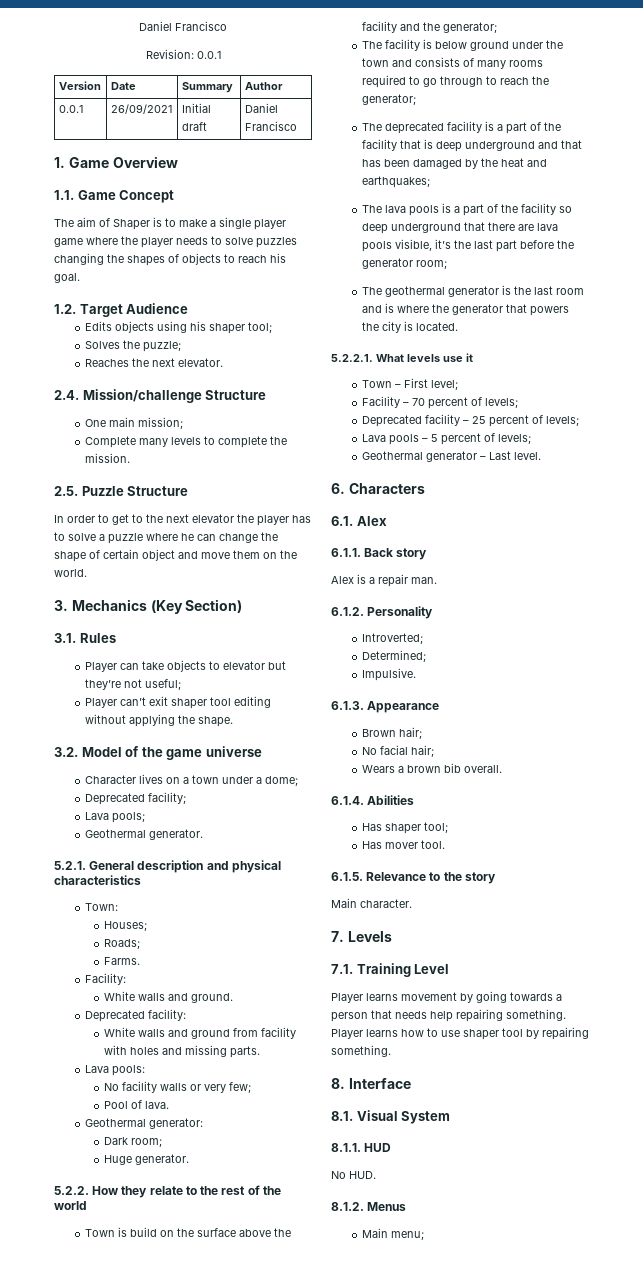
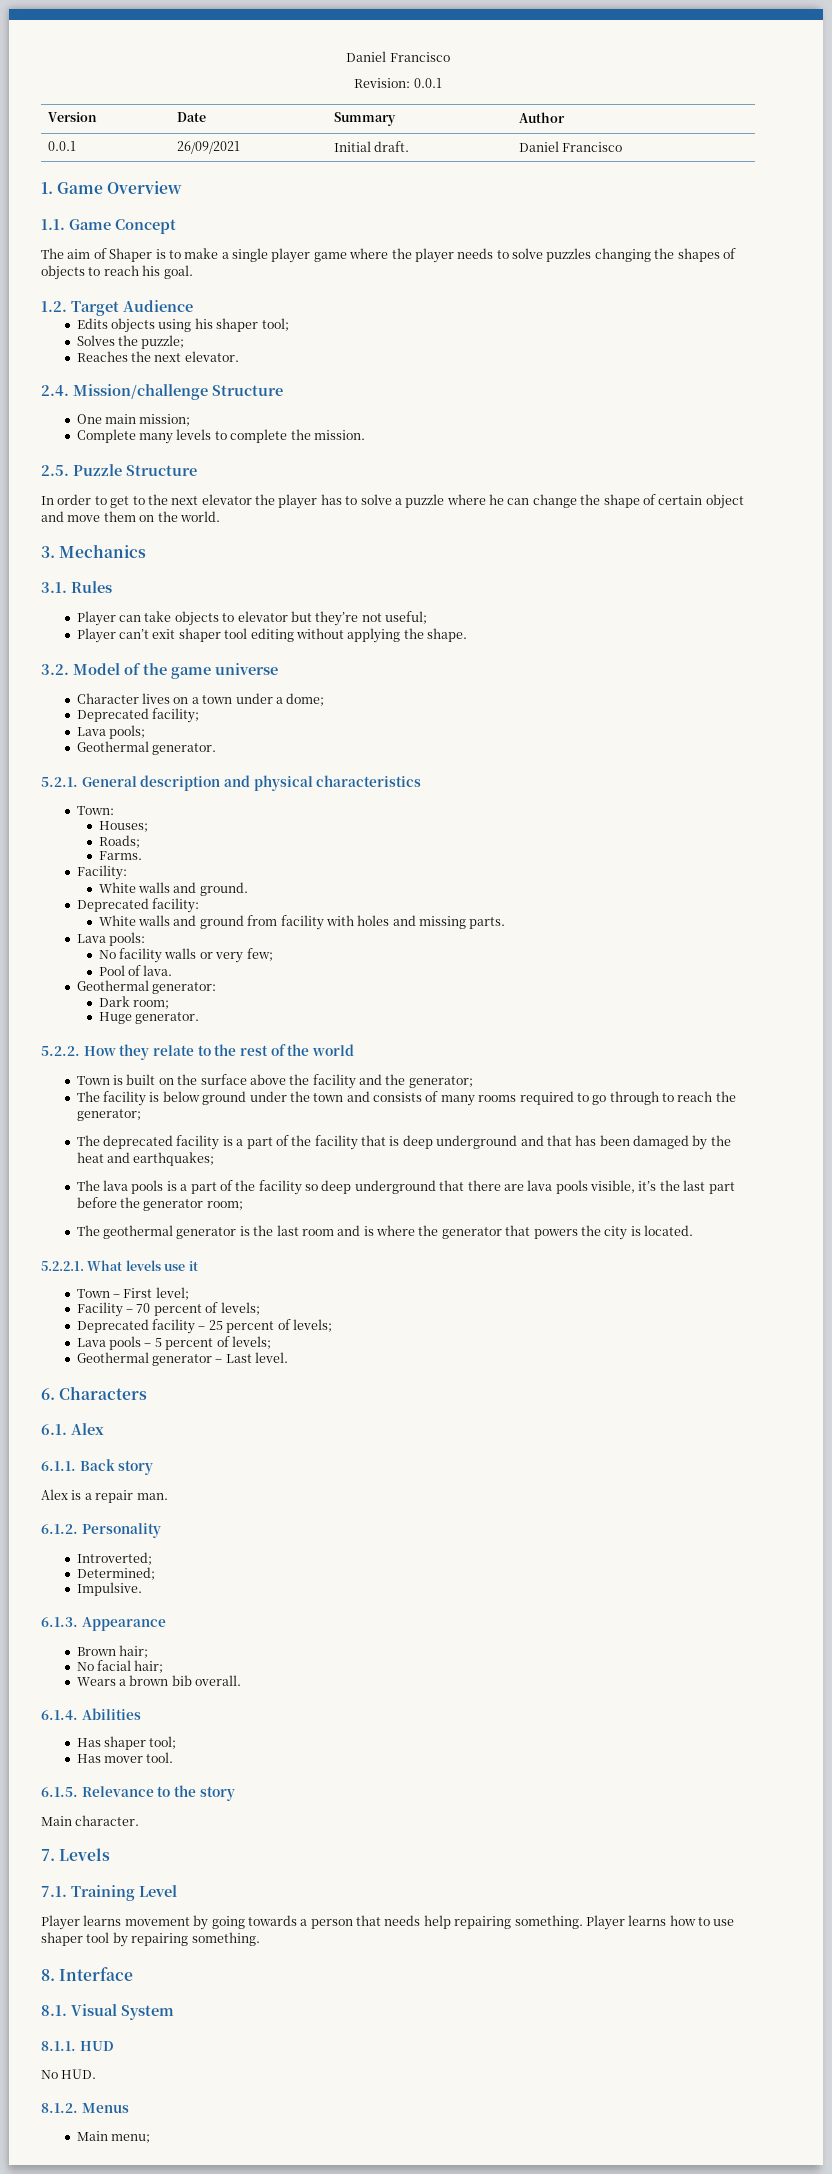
- 0.0.1 | 26/09/2021 | Initial draft | Daniel Francisco
+ 0.0.1 | 26/09/2021 | Initial draft. | Daniel Francisco
- 3. Mechanics (Key Section)
+ 3. Mechanics
- Town is build on the surface above the facility and the generator;
+ Town is built on the surface above the facility and the generator;

